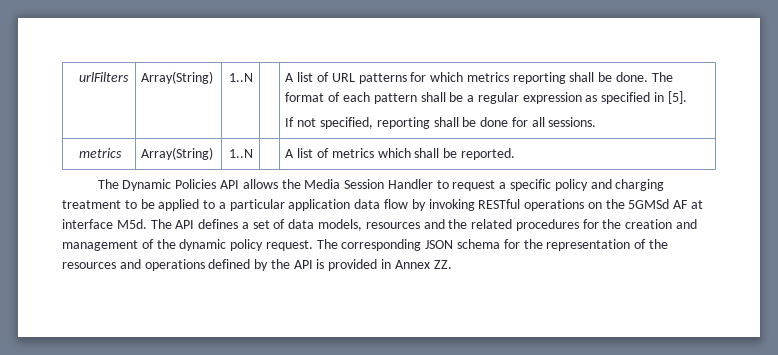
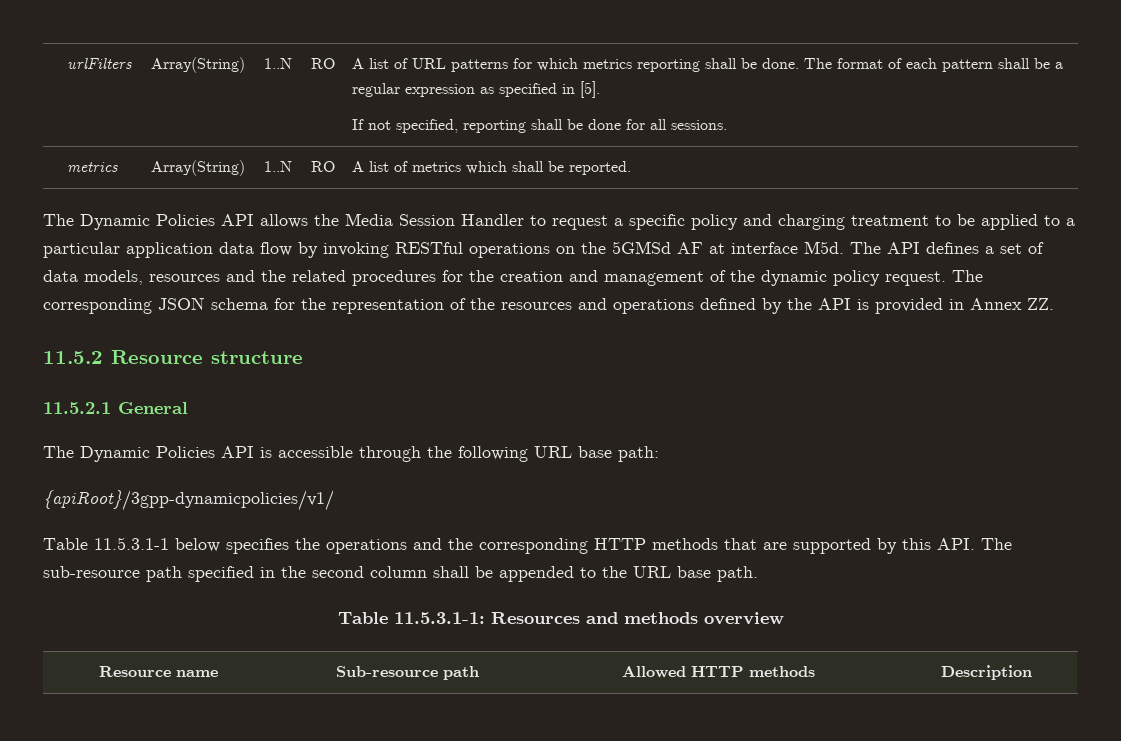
- urlFilters | Array(String) | 1..N | | A list of URL patterns for which metrics reporting shall be done. The format of each pattern shall be a regular expression as specified in [5].
+ urlFilters | Array(String) | 1..N | RO | A list of URL patterns for which metrics reporting shall be done. The format of each pattern shall be a regular expression as specified in [5].
- metrics | Array(String) | 1..N | | A list of metrics which shall be reported.
+ metrics | Array(String) | 1..N | RO | A list of metrics which shall be reported.
+ 11.5.2 Resource structure
+ 11.5.2.1 General
+ The Dynamic Policies API is accessible through the following URL base path:
+ {apiRoot}/3gpp-dynamicpolicies/v1/
+ Table 11.5.3.1-1 below specifies the operations and the corresponding HTTP methods that are supported by this API. The sub-resource path specified in the second column shall be appended to the URL base path.
+ Table 11.5.3.1-1: Resources and methods overview
+ Resource name | Sub-resource path | Allowed HTTP methods | Description

